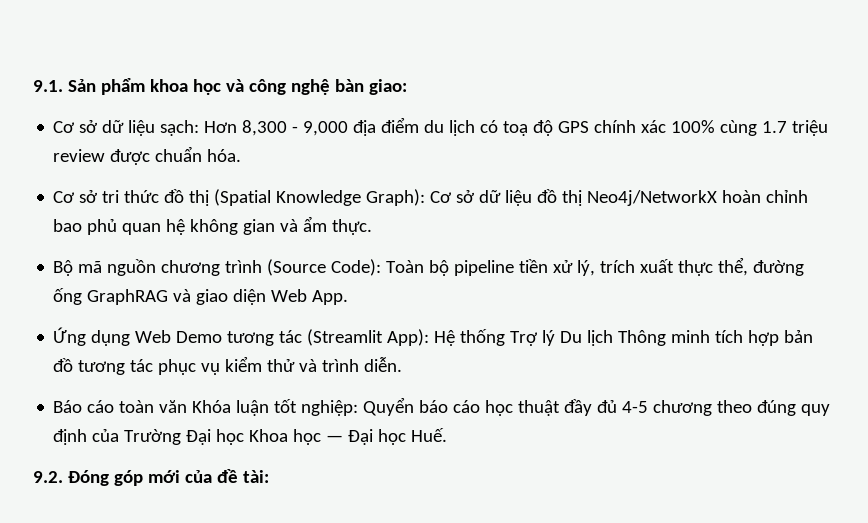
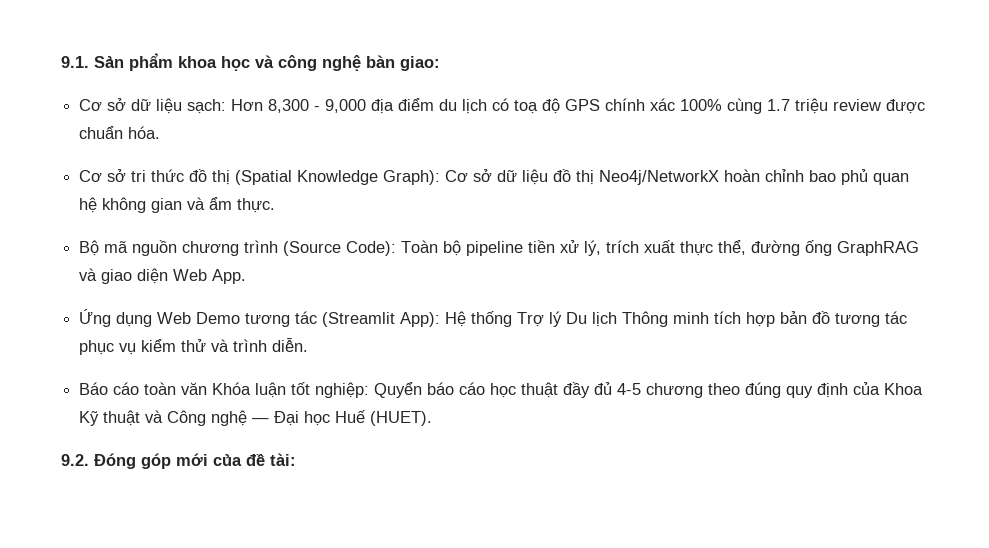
- Báo cáo toàn văn Khóa luận tốt nghiệp: Quyển báo cáo học thuật đầy đủ 4-5 chương theo đúng quy định của Trường Đại học Khoa học — Đại học Huế.
+ Báo cáo toàn văn Khóa luận tốt nghiệp: Quyển báo cáo học thuật đầy đủ 4-5 chương theo đúng quy định của Khoa Kỹ thuật và Công nghệ — Đại học Huế (HUET).

